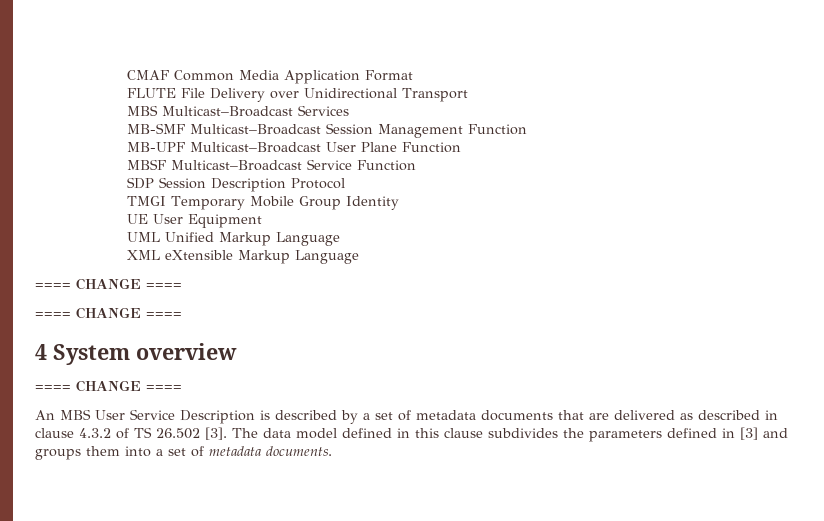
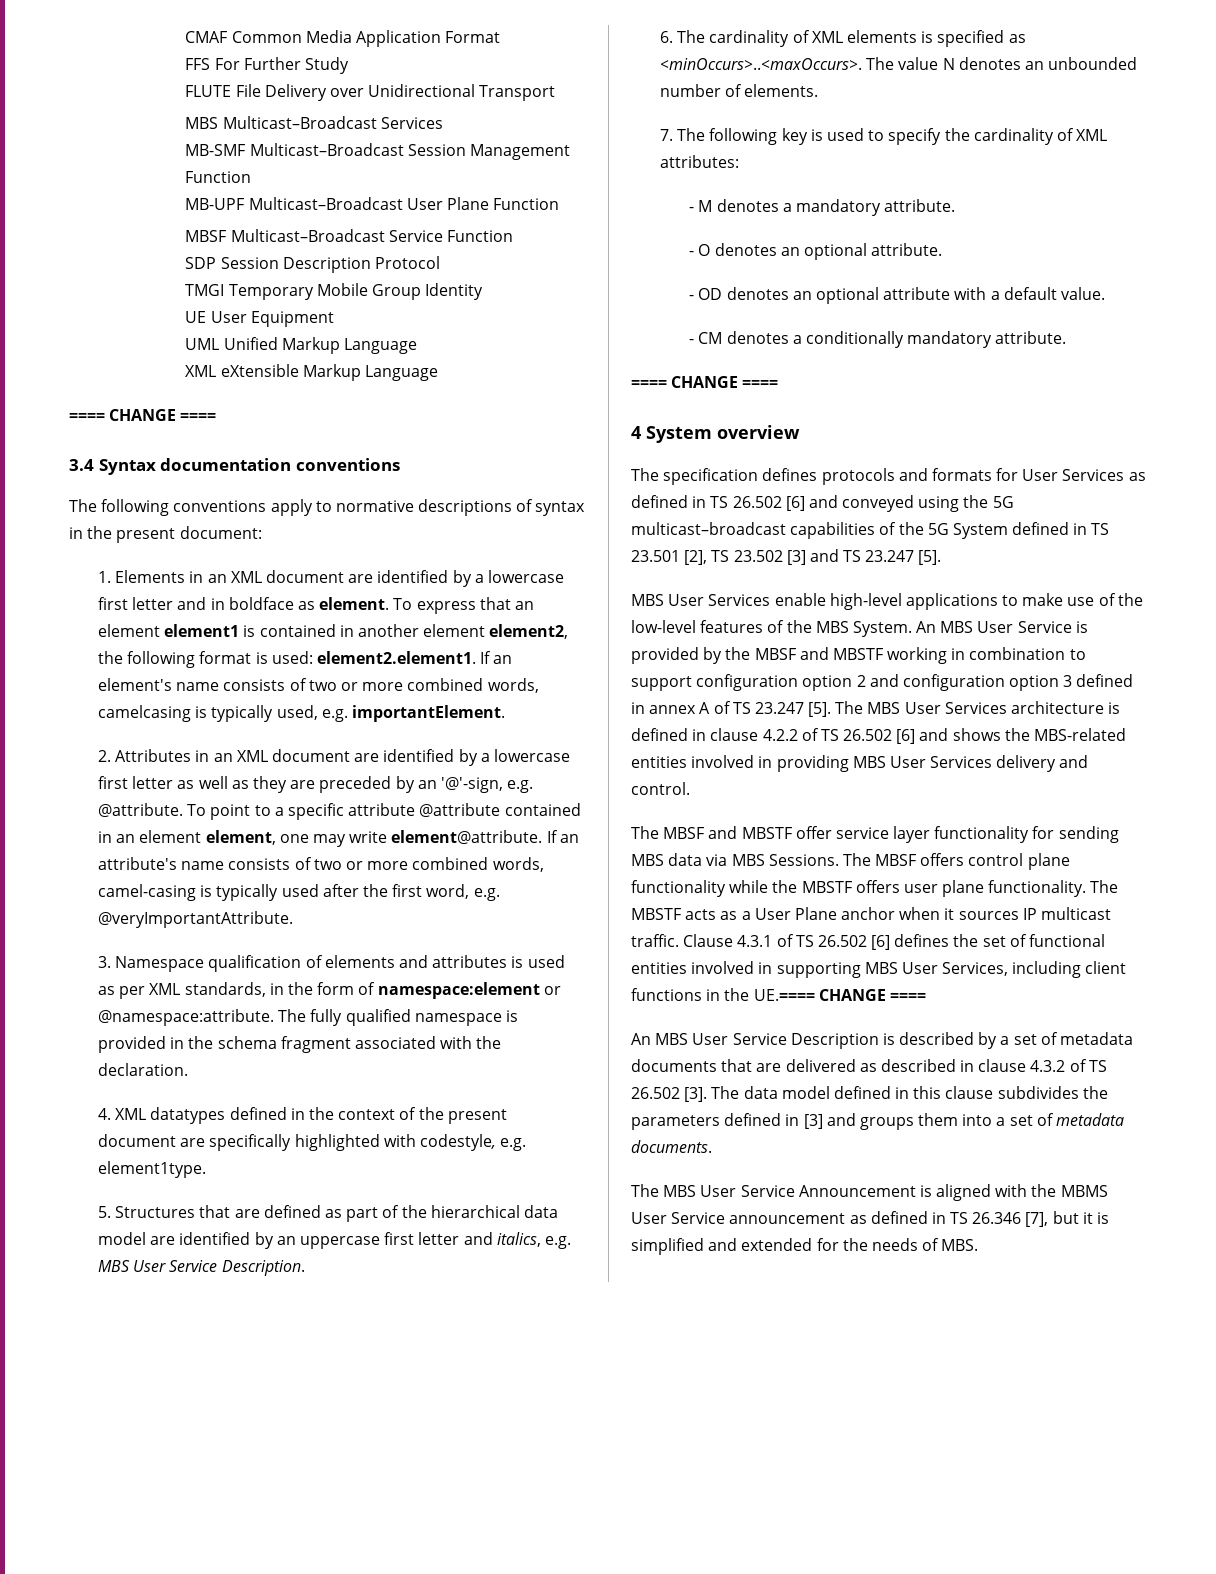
+ FFS For Further Study
+ 3.4 Syntax documentation conventions
+ The following conventions apply to normative descriptions of syntax in the present document:
+ 1. Elements in an XML document are identified by a lowercase first letter and in boldface as element. To express that an element element1 is contained in another element element2, the following format is used: element2.element1. If an element's name consists of two or more combined words, camelcasing is typically used, e.g. importantElement.
+ 2. Attributes in an XML document are identified by a lowercase first letter as well as they are preceded by an '@'-sign, e.g. @attribute. To point to a specific attribute @attribute contained in an element element, one may write element@attribute. If an attribute's name consists of two or more combined words, camel-casing is typically used after the first word, e.g. @veryImportantAttribute.
+ 3. Namespace qualification of elements and attributes is used as per XML standards, in the form of namespace:element or @namespace:attribute. The fully qualified namespace is provided in the schema fragment associated with the declaration.
+ 4. XML datatypes defined in the context of the present document are specifically highlighted with codestyle, e.g. element1type.
+ 5. Structures that are defined as part of the hierarchical data model are identified by an uppercase first letter and italics, e.g. MBS User Service Description.
+ 6. The cardinality of XML elements is specified as <minOccurs>..<maxOccurs>. The value N denotes an unbounded number of elements.
+ 7. The following key is used to specify the cardinality of XML attributes:
+ - M denotes a mandatory attribute.
+ - O denotes an optional attribute.
+ - OD denotes an optional attribute with a default value.
+ - CM denotes a conditionally mandatory attribute.
  4 System overview
- ==== CHANGE ====
+ The specification defines protocols and formats for User Services as defined in TS 26.502 [6] and conveyed using the 5G multicast–broadcast capabilities of the 5G System defined in TS 23.501 [2], TS 23.502 [3] and TS 23.247 [5].
+ MBS User Services enable high-level applications to make use of the low-level features of the MBS System. An MBS User Service is provided by the MBSF and MBSTF working in combination to support configuration option 2 and configuration option 3 defined in annex A of TS 23.247 [5]. The MBS User Services architecture is defined in clause 4.2.2 of TS 26.502 [6] and shows the MBS-related entities involved in providing MBS User Services delivery and control.
+ The MBSF and MBSTF offer service layer functionality for sending MBS data via MBS Sessions. The MBSF offers control plane functionality while the MBSTF offers user plane functionality. The MBSTF acts as a User Plane anchor when it sources IP multicast traffic. Clause 4.3.1 of TS 26.502 [6] defines the set of functional entities involved in supporting MBS User Services, including client functions in the UE.==== CHANGE ====
+ The MBS User Service Announcement is aligned with the MBMS User Service announcement as defined in TS 26.346 [7], but it is simplified and extended for the needs of MBS.

